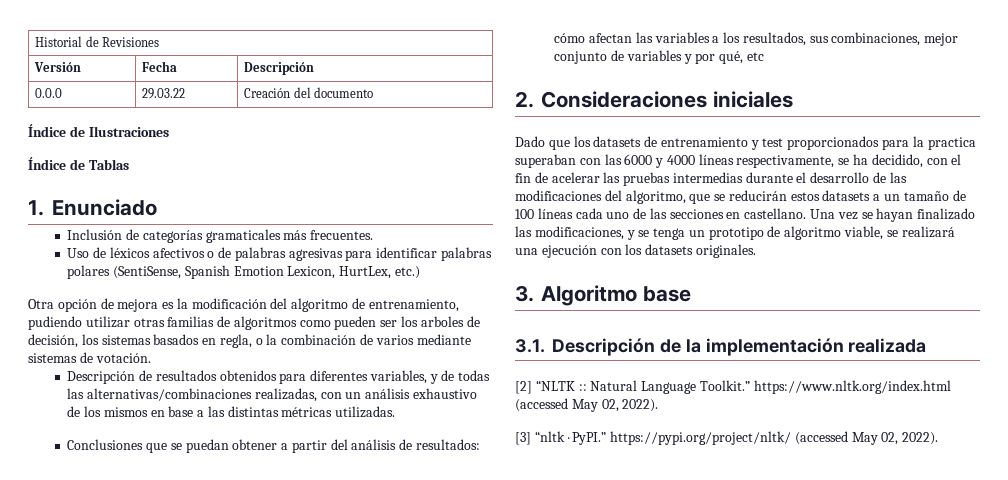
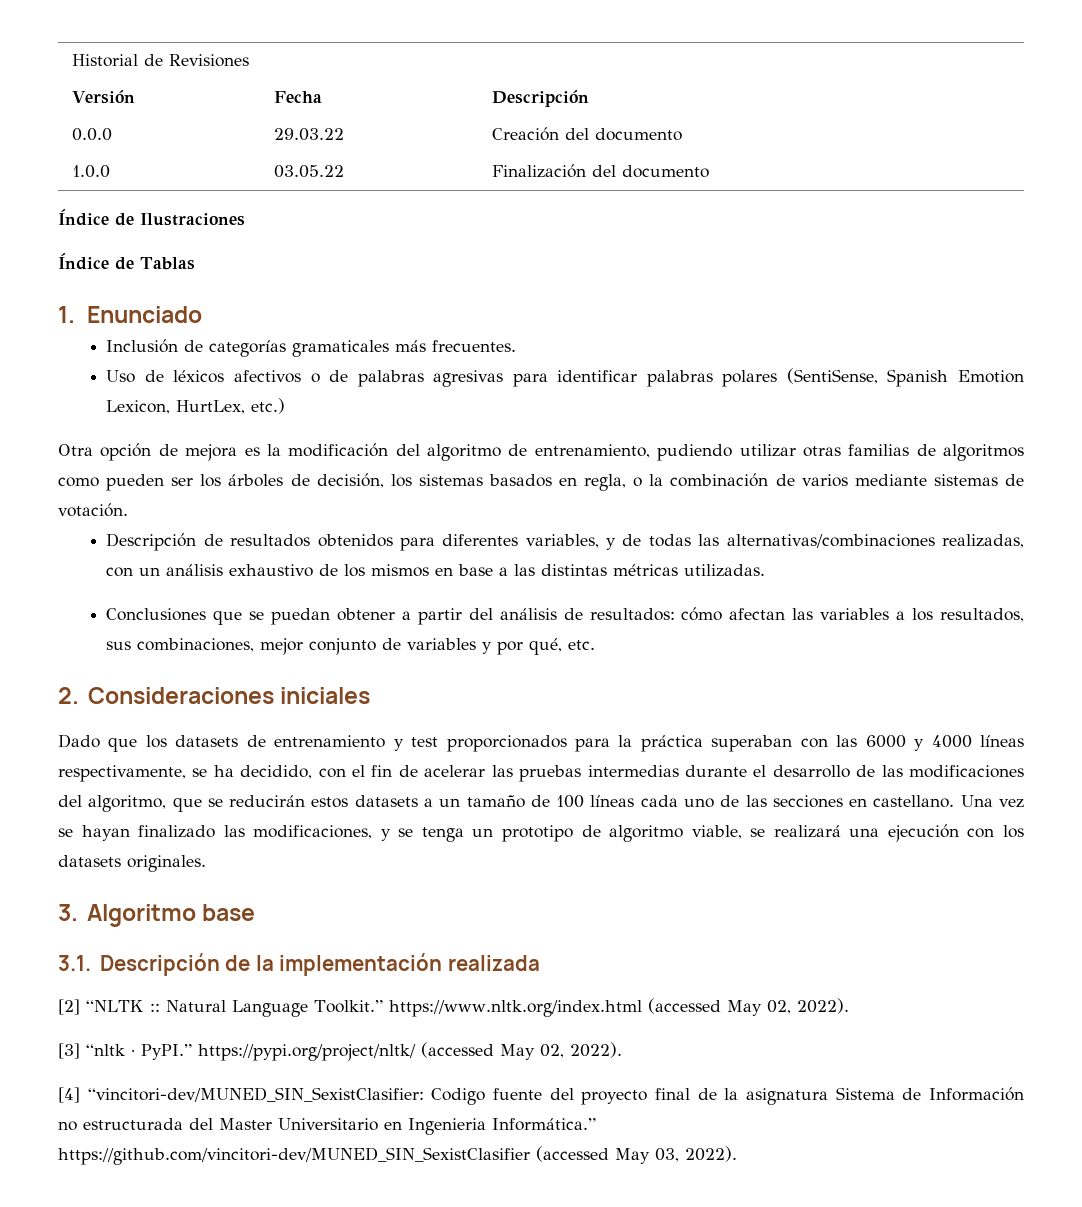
+ 1.0.0 | 03.05.22 | Finalización del documento
- Otra opción de mejora es la modificación del algoritmo de entrenamiento, pudiendo utilizar otras familias de algoritmos como pueden ser los arboles de decisión, los sistemas basados en regla, o la combinación de varios mediante sistemas de votación.
+ Otra opción de mejora es la modificación del algoritmo de entrenamiento, pudiendo utilizar otras familias de algoritmos como pueden ser los árboles de decisión, los sistemas basados en regla, o la combinación de varios mediante sistemas de votación.
- Conclusiones que se puedan obtener a partir del análisis de resultados: cómo afectan las variables a los resultados, sus combinaciones, mejor conjunto de variables y por qué, etc
+ Conclusiones que se puedan obtener a partir del análisis de resultados: cómo afectan las variables a los resultados, sus combinaciones, mejor conjunto de variables y por qué, etc.
- Dado que los datasets de entrenamiento y test proporcionados para la practica superaban con las 6000 y 4000 líneas respectivamente, se ha decidido, con el fin de acelerar las pruebas intermedias durante el desarrollo de las modificaciones del algoritmo, que se reducirán estos datasets a un tamaño de 100 líneas cada uno de las secciones en castellano.
+ Dado que los datasets de entrenamiento y test proporcionados para la práctica superaban con las 6000 y 4000 líneas respectivamente, se ha decidido, con el fin de acelerar las pruebas intermedias durante el desarrollo de las modificaciones del algoritmo, que se reducirán estos datasets a un tamaño de 100 líneas cada uno de las secciones en castellano.
+ [4] “vincitori-dev/MUNED_SIN_SexistClasifier: Codigo fuente del proyecto final de la asignatura Sistema de Información no estructurada del Master Universitario en Ingenieria Informática.” https://github.com/vincitori-dev/MUNED_SIN_SexistClasifier (accessed May 03, 2022).

